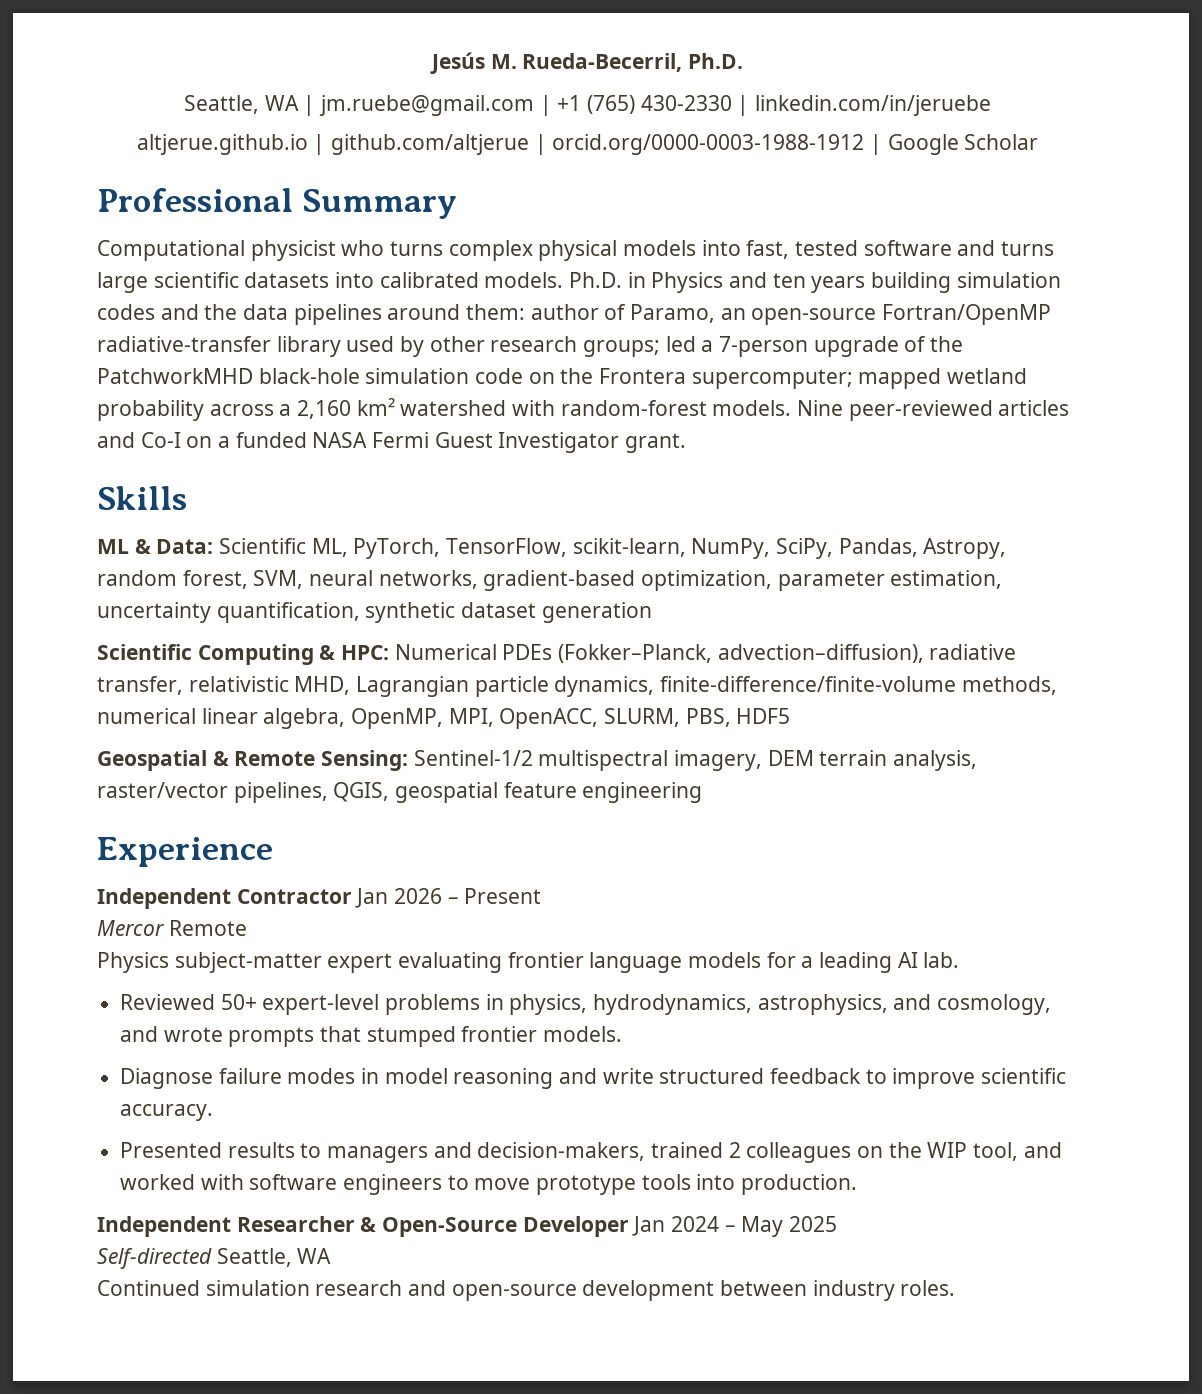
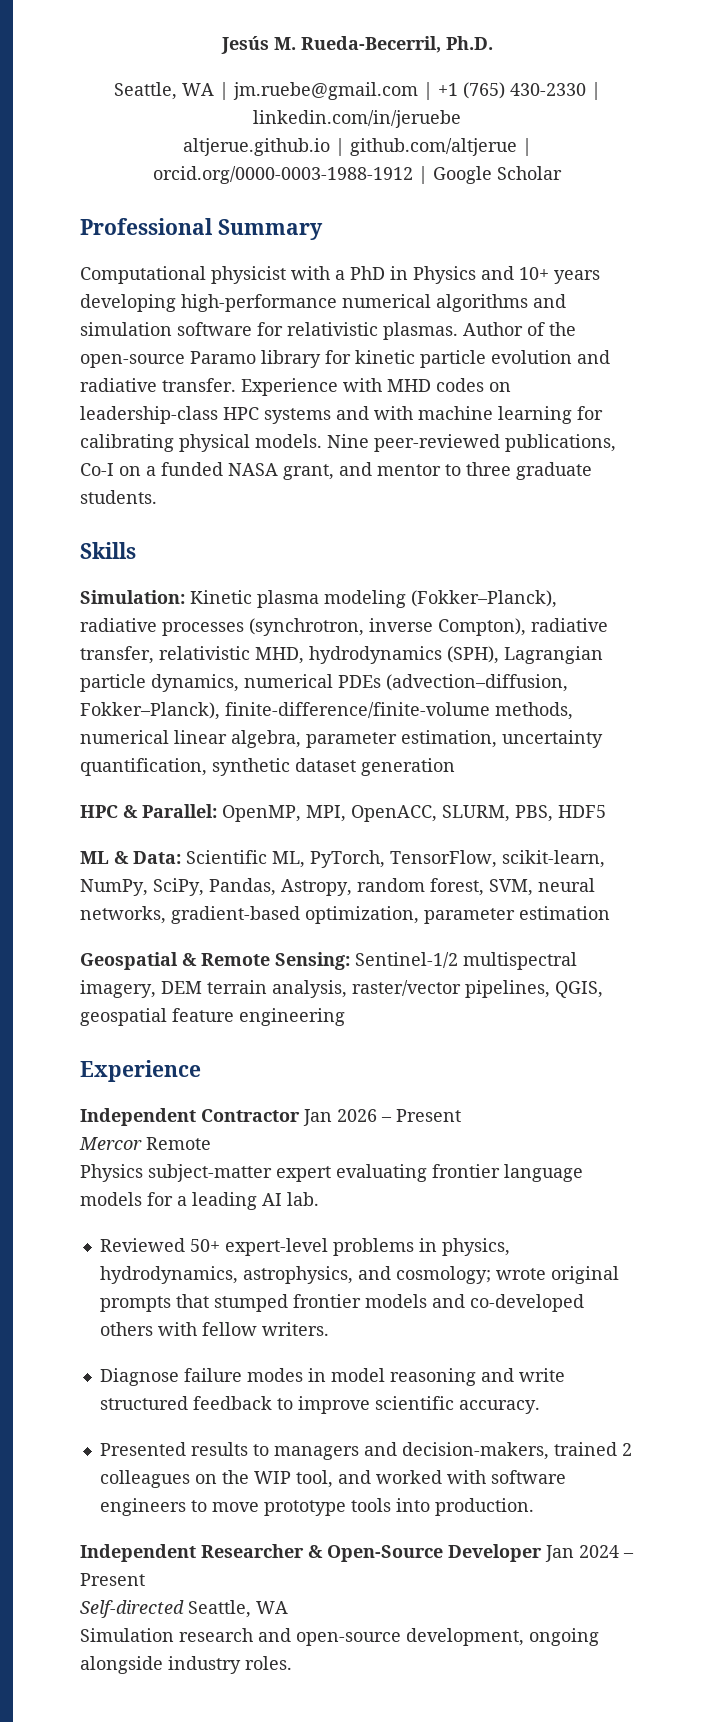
- Computational physicist who turns complex physical models into fast, tested software and turns large scientific datasets into calibrated models. Ph.D. in Physics and ten years building simulation codes and the data pipelines around them: author of Paramo, an open-source Fortran/OpenMP radiative-transfer library used by other research groups; led a 7-person upgrade of the PatchworkMHD black-hole simulation code on the Frontera supercomputer; mapped wetland probability across a 2,160 km² watershed with random-forest models.
+ Computational physicist with a PhD in Physics and 10+ years developing high-performance numerical algorithms and simulation software for relativistic plasmas. Author of the open-source Paramo library for kinetic particle evolution and radiative transfer. Experience with MHD codes on leadership-class HPC systems and with machine learning for calibrating physical models.
- Nine peer-reviewed articles and Co-I on a funded NASA Fermi Guest Investigator grant.
+ Nine peer-reviewed publications, Co-I on a funded NASA grant, and mentor to three graduate students.
  Skills
+ Simulation: Kinetic plasma modeling (Fokker–Planck), radiative processes (synchrotron, inverse Compton), radiative transfer, relativistic MHD, hydrodynamics (SPH), Lagrangian particle dynamics, numerical PDEs (advection–diffusion, Fokker–Planck), finite-difference/finite-volume methods, numerical linear algebra, parameter estimation, uncertainty quantification, synthetic dataset generation
+ HPC & Parallel: OpenMP, MPI, OpenACC, SLURM, PBS, HDF5
- ML & Data: Scientific ML, PyTorch, TensorFlow, scikit-learn, NumPy, SciPy, Pandas, Astropy, random forest, SVM, neural networks, gradient-based optimization, parameter estimation, uncertainty quantification, synthetic dataset generation
- Scientific Computing & HPC: Numerical PDEs (Fokker–Planck, advection–diffusion), radiative transfer, relativistic MHD, Lagrangian particle dynamics, finite-difference/finite-volume methods, numerical linear algebra, OpenMP, MPI, OpenACC, SLURM, PBS, HDF5
+ ML & Data: Scientific ML, PyTorch, TensorFlow, scikit-learn, NumPy, SciPy, Pandas, Astropy, random forest, SVM, neural networks, gradient-based optimization, parameter estimation
- Reviewed 50+ expert-level problems in physics, hydrodynamics, astrophysics, and cosmology, and wrote prompts that stumped frontier models.
+ Reviewed 50+ expert-level problems in physics, hydrodynamics, astrophysics, and cosmology; wrote original prompts that stumped frontier models and co-developed others with fellow writers.
- Independent Researcher & Open-Source Developer Jan 2024 – May 2025
+ Independent Researcher & Open-Source Developer Jan 2024 – Present
- Continued simulation research and open-source development between industry roles.
+ Simulation research and open-source development, ongoing alongside industry roles.

